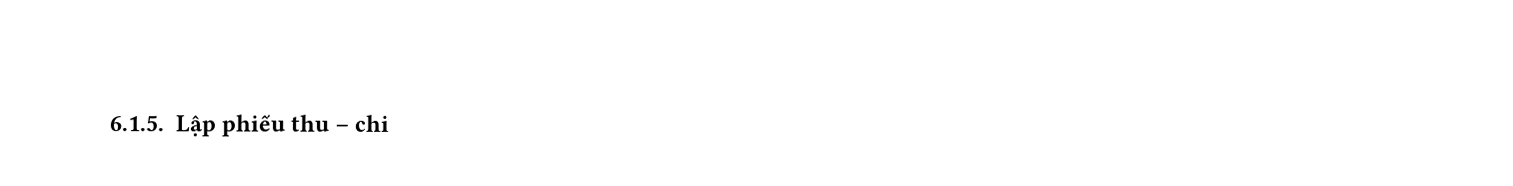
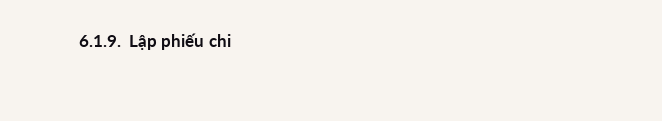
- 6.1.5. Lập phiếu thu – chi
+ 6.1.9. Lập phiếu chi

